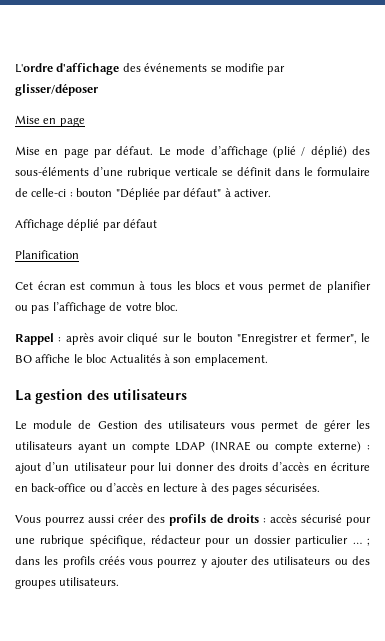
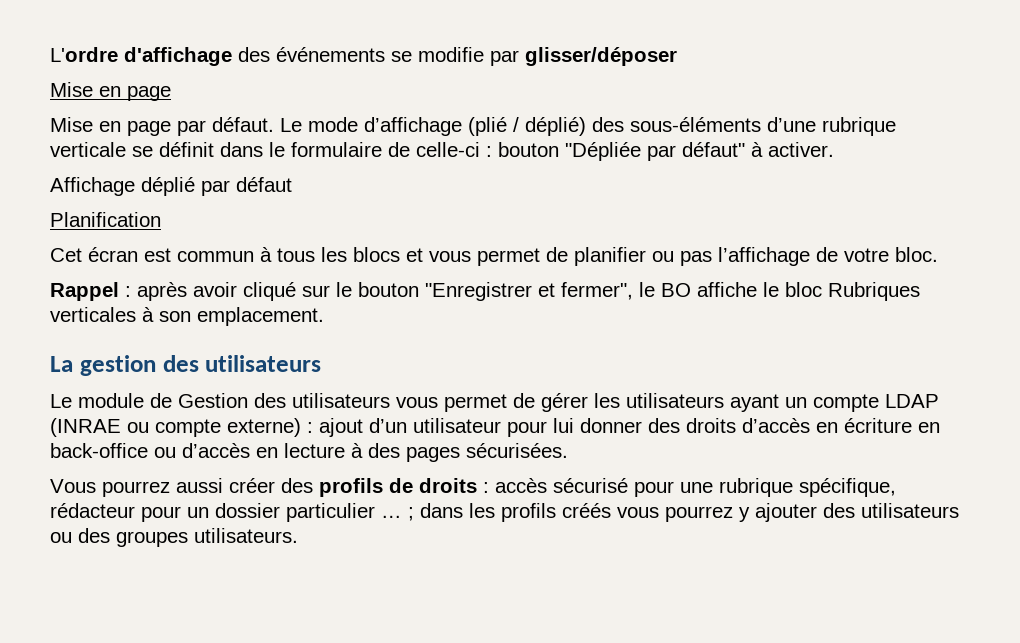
- Rappel : après avoir cliqué sur le bouton "Enregistrer et fermer", le BO affiche le bloc Actualités à son emplacement.
+ Rappel : après avoir cliqué sur le bouton "Enregistrer et fermer", le BO affiche le bloc Rubriques verticales à son emplacement.

